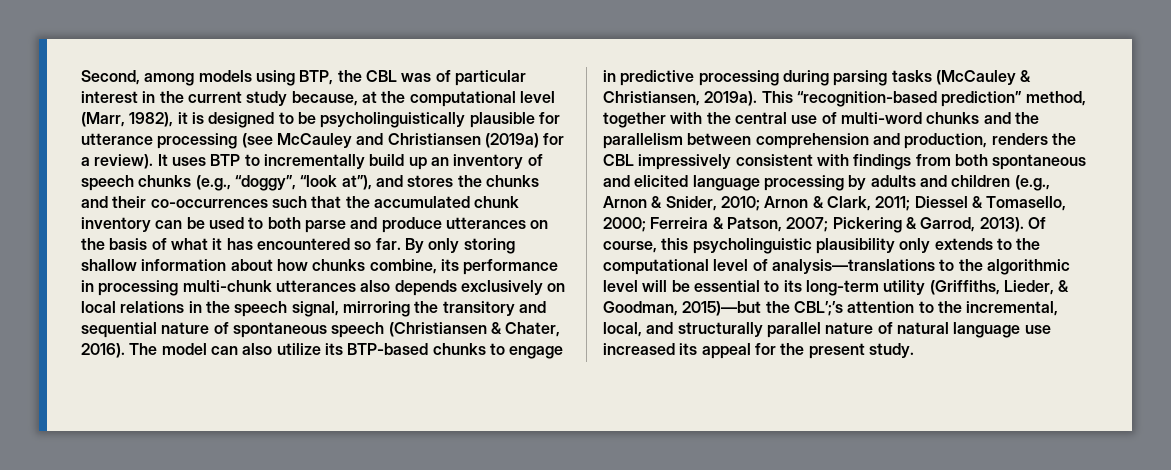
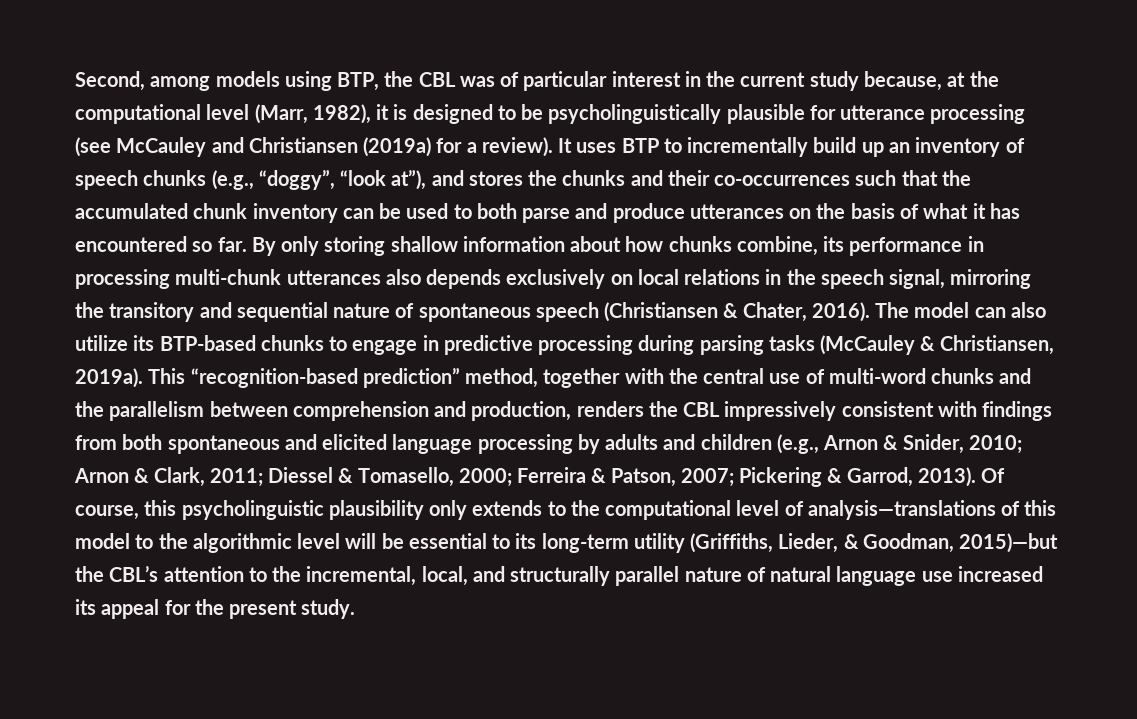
- Of course, this psycholinguistic plausibility only extends to the computational level of analysis—translations to the algorithmic level will be essential to its long-term utility (Griffiths, Lieder, & Goodman, 2015)—but the CBL’;’s attention to the incremental, local, and structurally parallel nature of natural language use increased its appeal for the present study.
+ Of course, this psycholinguistic plausibility only extends to the computational level of analysis—translations of this model to the algorithmic level will be essential to its long-term utility (Griffiths, Lieder, & Goodman, 2015)—but the CBL’s attention to the incremental, local, and structurally parallel nature of natural language use increased its appeal for the present study.

